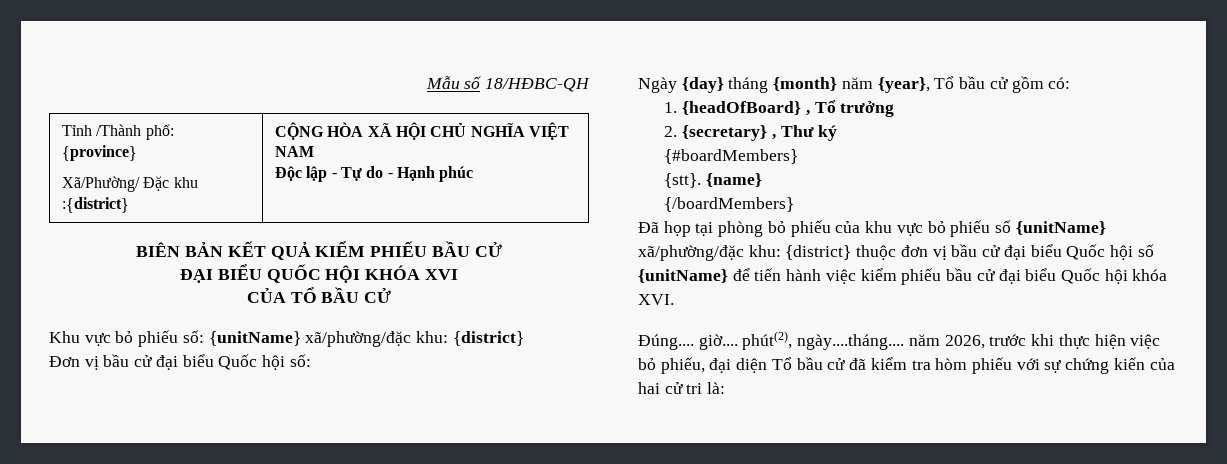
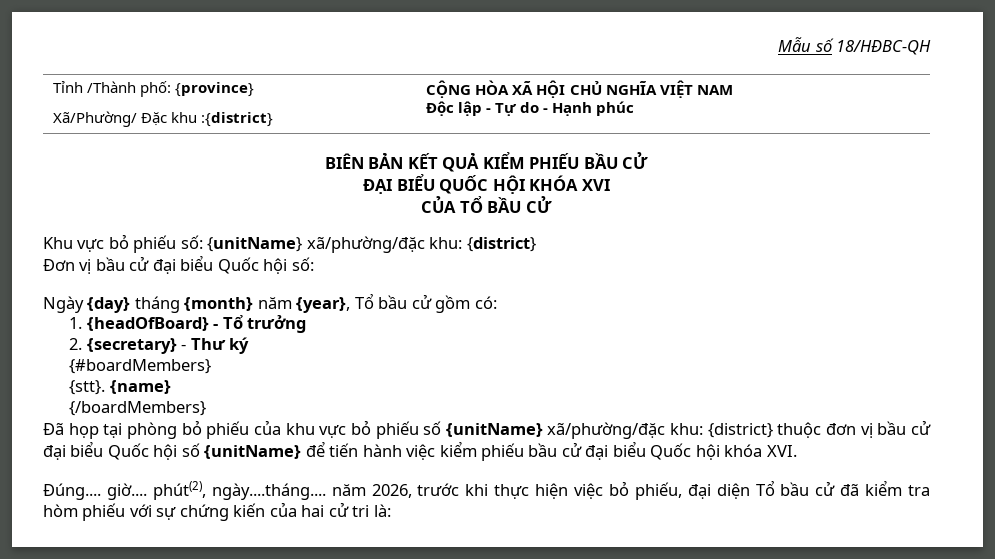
- 1. {headOfBoard} , Tổ trưởng
+ 1. {headOfBoard} - Tổ trưởng
- 2. {secretary} , Thư ký
+ 2. {secretary} - Thư ký

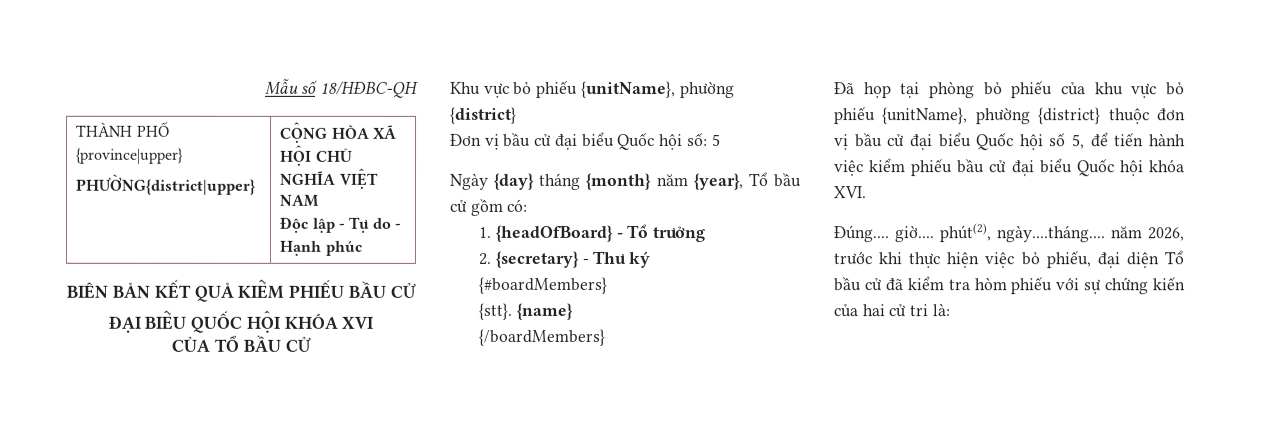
- Tỉnh /Thành phố: {province}
- Xã/Phường/ Đặc khu :{district} | CỘNG HÒA XÃ HỘI CHỦ NGHĨA VIỆT NAM
+ THÀNH PHỐ {province|upper}
+ PHƯỜNG{district|upper} | CỘNG HÒA XÃ HỘI CHỦ NGHĨA VIỆT NAM
- Khu vực bỏ phiếu số: {unitName} xã/phường/đặc khu: {district}
+ Khu vực bỏ phiếu {unitName}, phường {district}
- Đơn vị bầu cử đại biểu Quốc hội số:
+ Đơn vị bầu cử đại biểu Quốc hội số: 5
- Đã họp tại phòng bỏ phiếu của khu vực bỏ phiếu số {unitName} xã/phường/đặc khu: {district} thuộc đơn vị bầu cử đại biểu Quốc hội số {unitName} để tiến hành việc kiểm phiếu bầu cử đại biểu Quốc hội khóa XVI.
+ Đã họp tại phòng bỏ phiếu của khu vực bỏ phiếu {unitName}, phường {district} thuộc đơn vị bầu cử đại biểu Quốc hội số 5, để tiến hành việc kiểm phiếu bầu cử đại biểu Quốc hội khóa XVI.

